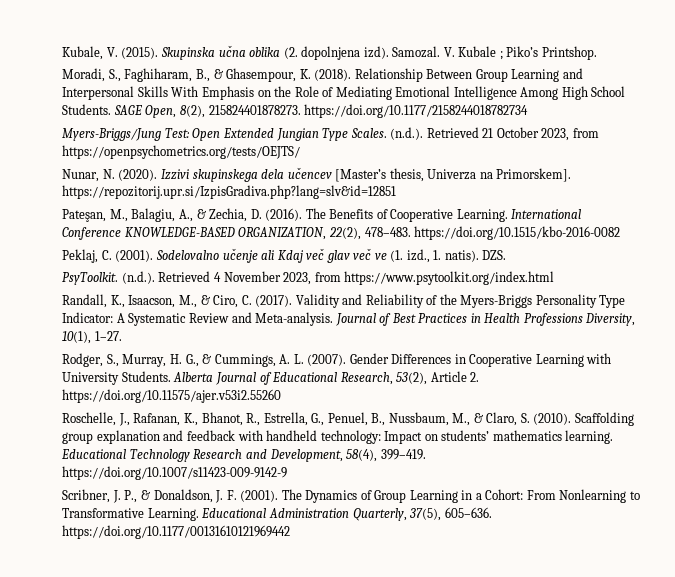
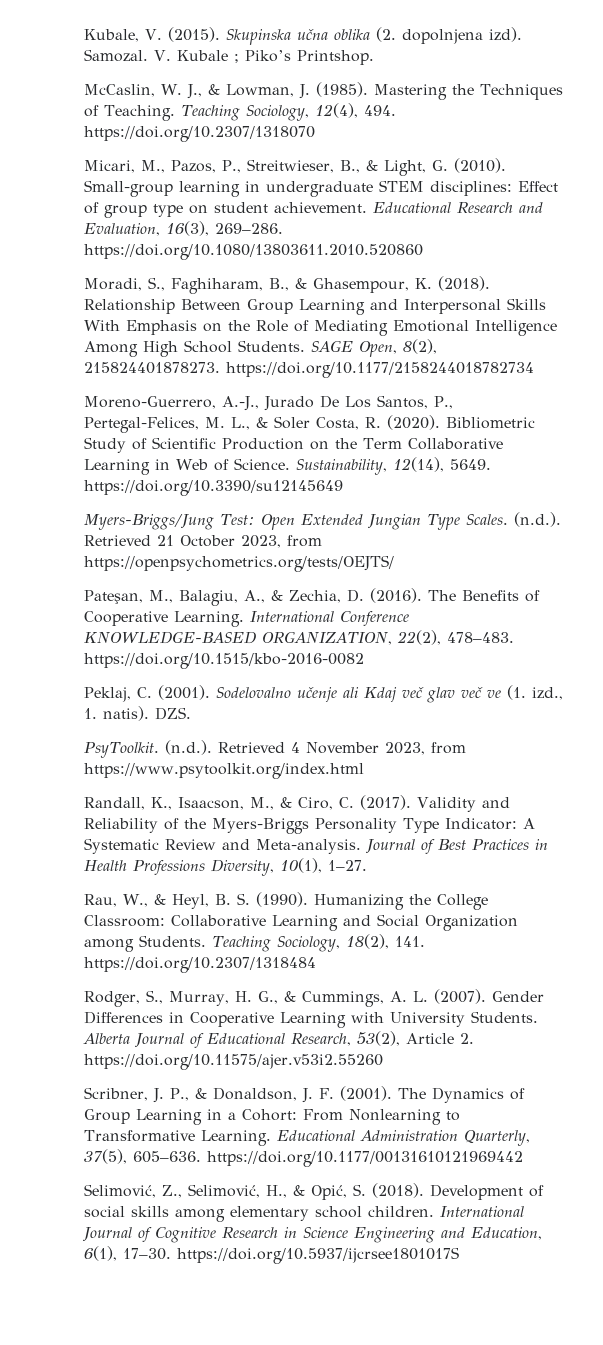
+ McCaslin, W. J., & Lowman, J. (1985). Mastering the Techniques of Teaching. Teaching Sociology, 12(4), 494. https://doi.org/10.2307/1318070
+ Micari, M., Pazos, P., Streitwieser, B., & Light, G. (2010). Small-group learning in undergraduate STEM disciplines: Effect of group type on student achievement. Educational Research and Evaluation, 16(3), 269–286. https://doi.org/10.1080/13803611.2010.520860
+ Moreno-Guerrero, A.-J., Jurado De Los Santos, P., Pertegal-Felices, M. L., & Soler Costa, R. (2020). Bibliometric Study of Scientific Production on the Term Collaborative Learning in Web of Science. Sustainability, 12(14), 5649. https://doi.org/10.3390/su12145649
- Nunar, N. (2020). Izzivi skupinskega dela učencev [Master’s thesis, Univerza na Primorskem]. https://repozitorij.upr.si/IzpisGradiva.php?lang=slv&id=12851
+ Rau, W., & Heyl, B. S. (1990). Humanizing the College Classroom: Collaborative Learning and Social Organization among Students. Teaching Sociology, 18(2), 141. https://doi.org/10.2307/1318484
- Roschelle, J., Rafanan, K., Bhanot, R., Estrella, G., Penuel, B., Nussbaum, M., & Claro, S. (2010). Scaffolding group explanation and feedback with handheld technology: Impact on students’ mathematics learning. Educational Technology Research and Development, 58(4), 399–419. https://doi.org/10.1007/s11423-009-9142-9
+ Selimović, Z., Selimović, H., & Opić, S. (2018). Development of social skills among elementary school children. International Journal of Cognitive Research in Science Engineering and Education, 6(1), 17–30. https://doi.org/10.5937/ijcrsee1801017S

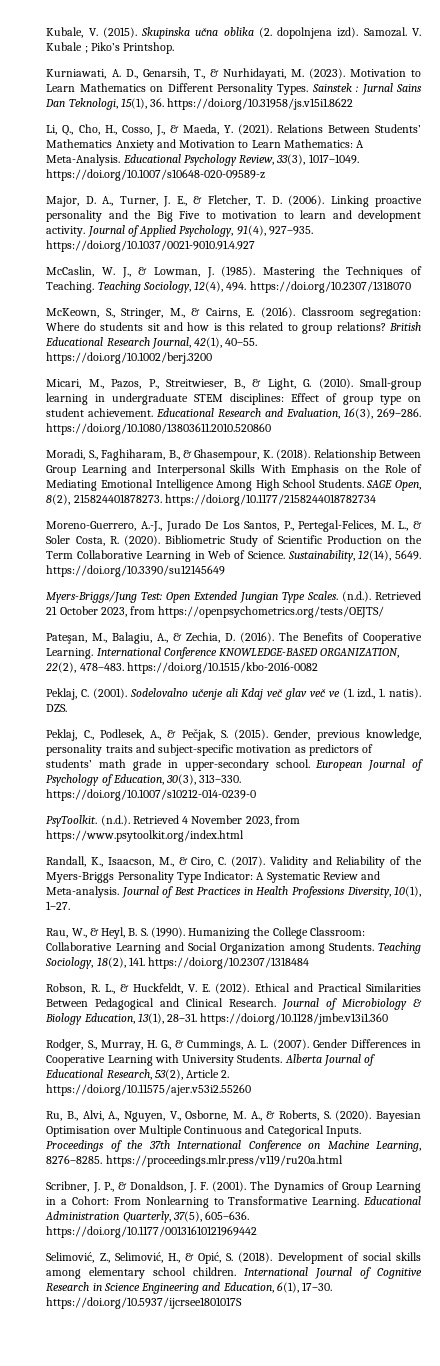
+ Kurniawati, A. D., Genarsih, T., & Nurhidayati, M. (2023). Motivation to Learn Mathematics on Different Personality Types. Sainstek : Jurnal Sains Dan Teknologi, 15(1), 36. https://doi.org/10.31958/js.v15i1.8622
+ Li, Q., Cho, H., Cosso, J., & Maeda, Y. (2021). Relations Between Students’ Mathematics Anxiety and Motivation to Learn Mathematics: A Meta-Analysis. Educational Psychology Review, 33(3), 1017–1049. https://doi.org/10.1007/s10648-020-09589-z
+ Major, D. A., Turner, J. E., & Fletcher, T. D. (2006). Linking proactive personality and the Big Five to motivation to learn and development activity. Journal of Applied Psychology, 91(4), 927–935. https://doi.org/10.1037/0021-9010.91.4.927
+ McKeown, S., Stringer, M., & Cairns, E. (2016). Classroom segregation: Where do students sit and how is this related to group relations? British Educational Research Journal, 42(1), 40–55. https://doi.org/10.1002/berj.3200
+ Peklaj, C., Podlesek, A., & Pečjak, S. (2015). Gender, previous knowledge, personality traits and subject-specific motivation as predictors of students’ math grade in upper-secondary school. European Journal of Psychology of Education, 30(3), 313–330. https://doi.org/10.1007/s10212-014-0239-0
+ Robson, R. L., & Huckfeldt, V. E. (2012). Ethical and Practical Similarities Between Pedagogical and Clinical Research. Journal of Microbiology & Biology Education, 13(1), 28–31. https://doi.org/10.1128/jmbe.v13i1.360
+ Ru, B., Alvi, A., Nguyen, V., Osborne, M. A., & Roberts, S. (2020). Bayesian Optimisation over Multiple Continuous and Categorical Inputs. Proceedings of the 37th International Conference on Machine Learning, 8276–8285. https://proceedings.mlr.press/v119/ru20a.html

